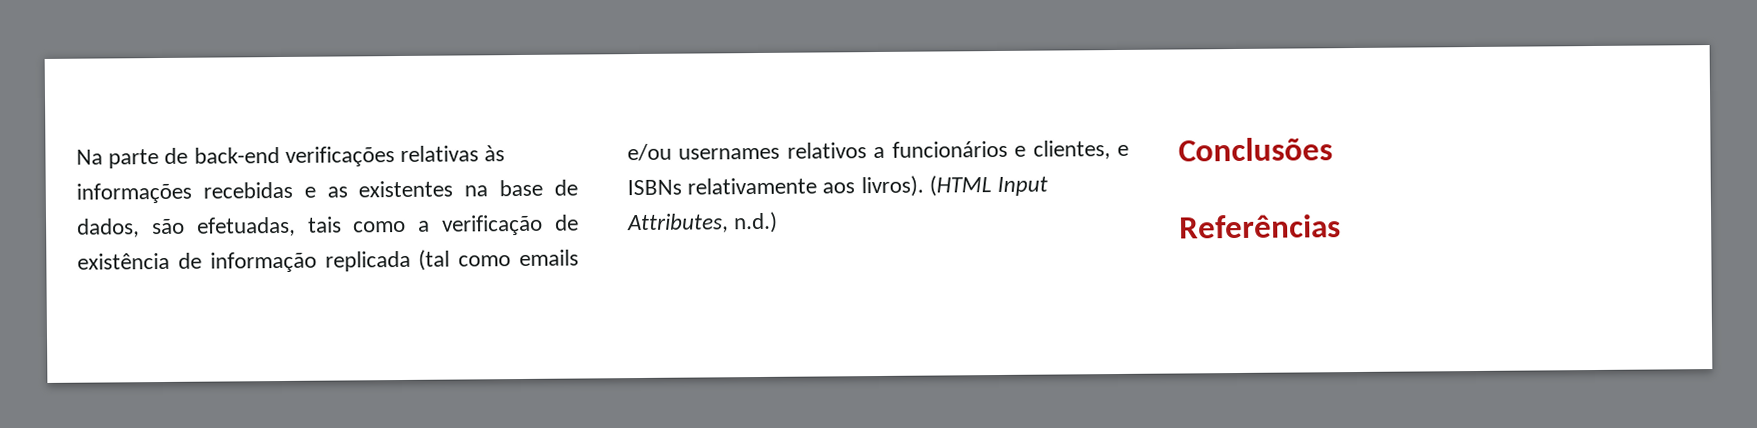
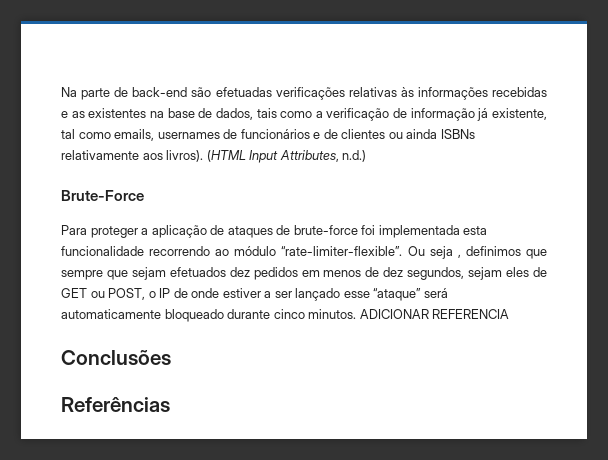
- Na parte de back-end verificações relativas às informações recebidas e as existentes na base de dados, são efetuadas, tais como a verificação de existência de informação replicada (tal como emails e/ou usernames relativos a funcionários e clientes, e ISBNs relativamente aos livros).
+ Na parte de back-end são efetuadas verificações relativas às informações recebidas e as existentes na base de dados, tais como a verificação de informação já existente, tal como emails, usernames de funcionários e de clientes ou ainda ISBNs relativamente aos livros).
+ Brute-Force
+ Para proteger a aplicação de ataques de brute-force foi implementada esta funcionalidade recorrendo ao módulo “rate-limiter-flexible”. Ou seja , definimos que sempre que sejam efetuados dez pedidos em menos de dez segundos, sejam eles de GET ou POST, o IP de onde estiver a ser lançado esse “ataque” será automaticamente bloqueado durante cinco minutos. ADICIONAR REFERENCIA

